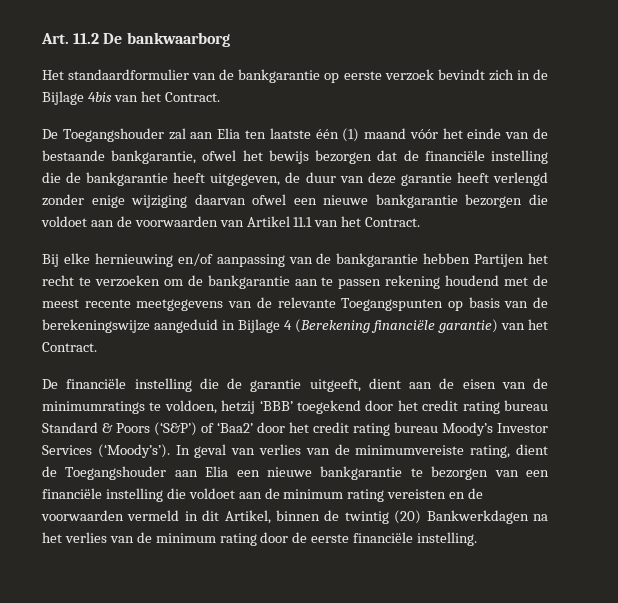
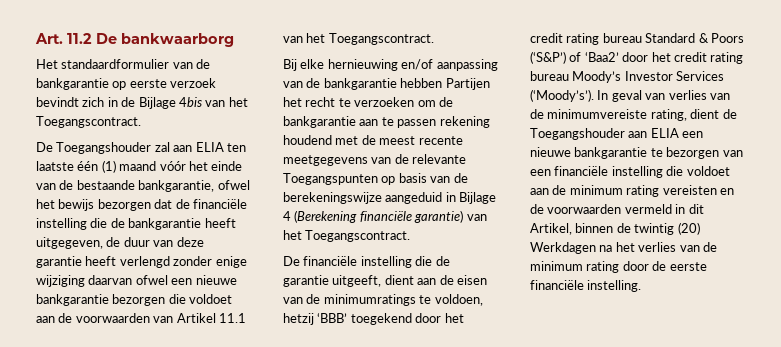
- Het standaardformulier van de bankgarantie op eerste verzoek bevindt zich in de Bijlage 4bis van het Contract.
+ Het standaardformulier van de bankgarantie op eerste verzoek bevindt zich in de Bijlage 4bis van het Toegangscontract.
- De Toegangshouder zal aan Elia ten laatste één (1) maand vóór het einde van de bestaande bankgarantie, ofwel het bewijs bezorgen dat de financiële instelling die de bankgarantie heeft uitgegeven, de duur van deze garantie heeft verlengd zonder enige wijziging daarvan ofwel een nieuwe bankgarantie bezorgen die voldoet aan de voorwaarden van Artikel 11.1 van het Contract.
+ De Toegangshouder zal aan ELIA ten laatste één (1) maand vóór het einde van de bestaande bankgarantie, ofwel het bewijs bezorgen dat de financiële instelling die de bankgarantie heeft uitgegeven, de duur van deze garantie heeft verlengd zonder enige wijziging daarvan ofwel een nieuwe bankgarantie bezorgen die voldoet aan de voorwaarden van Artikel 11.1 van het Toegangscontract.
- Bij elke hernieuwing en/of aanpassing van de bankgarantie hebben Partijen het recht te verzoeken om de bankgarantie aan te passen rekening houdend met de meest recente meetgegevens van de relevante Toegangspunten op basis van de berekeningswijze aangeduid in Bijlage 4 (Berekening financiële garantie) van het Contract.
+ Bij elke hernieuwing en/of aanpassing van de bankgarantie hebben Partijen het recht te verzoeken om de bankgarantie aan te passen rekening houdend met de meest recente meetgegevens van de relevante Toegangspunten op basis van de berekeningswijze aangeduid in Bijlage 4 (Berekening financiële garantie) van het Toegangscontract.
- In geval van verlies van de minimumvereiste rating, dient de Toegangshouder aan Elia een nieuwe bankgarantie te bezorgen van een financiële instelling die voldoet aan de minimum rating vereisten en de voorwaarden vermeld in dit Artikel, binnen de twintig (20) Bankwerkdagen na het verlies van de minimum rating door de eerste financiële instelling.
+ In geval van verlies van de minimumvereiste rating, dient de Toegangshouder aan ELIA een nieuwe bankgarantie te bezorgen van een financiële instelling die voldoet aan de minimum rating vereisten en de voorwaarden vermeld in dit Artikel, binnen de twintig (20) Werkdagen na het verlies van de minimum rating door de eerste financiële instelling.

